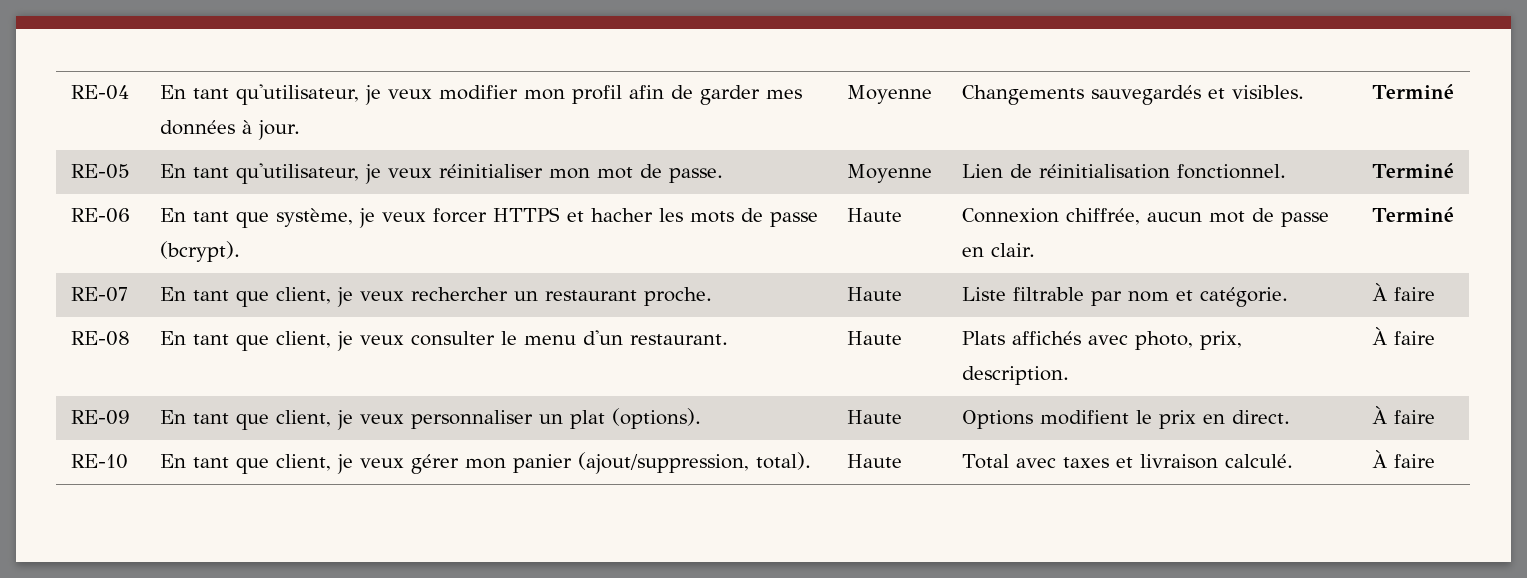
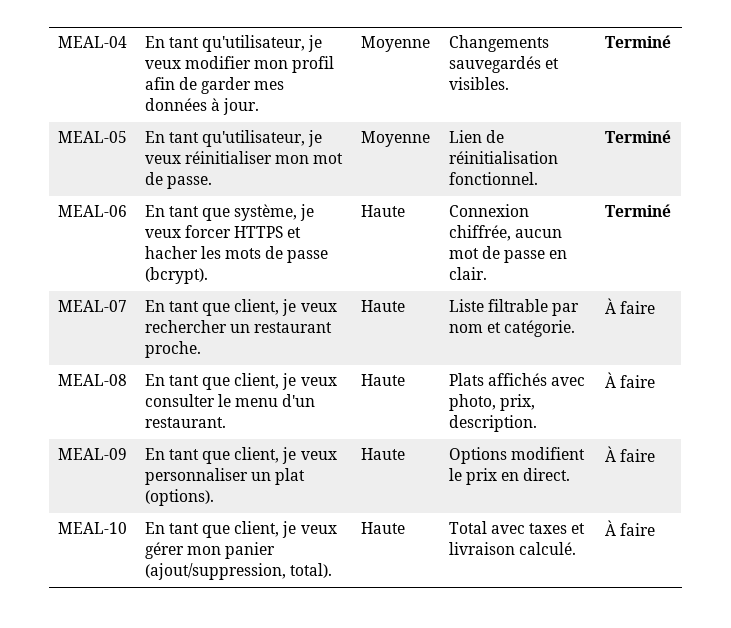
- RE-04 | En tant qu'utilisateur, je veux modifier mon profil afin de garder mes données à jour. | Moyenne | Changements sauvegardés et visibles. | Terminé
+ MEAL-04 | En tant qu'utilisateur, je veux modifier mon profil afin de garder mes données à jour. | Moyenne | Changements sauvegardés et visibles. | Terminé
- RE-05 | En tant qu'utilisateur, je veux réinitialiser mon mot de passe. | Moyenne | Lien de réinitialisation fonctionnel. | Terminé
+ MEAL-05 | En tant qu'utilisateur, je veux réinitialiser mon mot de passe. | Moyenne | Lien de réinitialisation fonctionnel. | Terminé
- RE-06 | En tant que système, je veux forcer HTTPS et hacher les mots de passe (bcrypt). | Haute | Connexion chiffrée, aucun mot de passe en clair. | Terminé
+ MEAL-06 | En tant que système, je veux forcer HTTPS et hacher les mots de passe (bcrypt). | Haute | Connexion chiffrée, aucun mot de passe en clair. | Terminé
- RE-07 | En tant que client, je veux rechercher un restaurant proche. | Haute | Liste filtrable par nom et catégorie. | À faire
+ MEAL-07 | En tant que client, je veux rechercher un restaurant proche. | Haute | Liste filtrable par nom et catégorie. | À faire
- RE-08 | En tant que client, je veux consulter le menu d'un restaurant. | Haute | Plats affichés avec photo, prix, description. | À faire
+ MEAL-08 | En tant que client, je veux consulter le menu d'un restaurant. | Haute | Plats affichés avec photo, prix, description. | À faire
- RE-09 | En tant que client, je veux personnaliser un plat (options). | Haute | Options modifient le prix en direct. | À faire
+ MEAL-09 | En tant que client, je veux personnaliser un plat (options). | Haute | Options modifient le prix en direct. | À faire
- RE-10 | En tant que client, je veux gérer mon panier (ajout/suppression, total). | Haute | Total avec taxes et livraison calculé. | À faire
+ MEAL-10 | En tant que client, je veux gérer mon panier (ajout/suppression, total). | Haute | Total avec taxes et livraison calculé. | À faire

